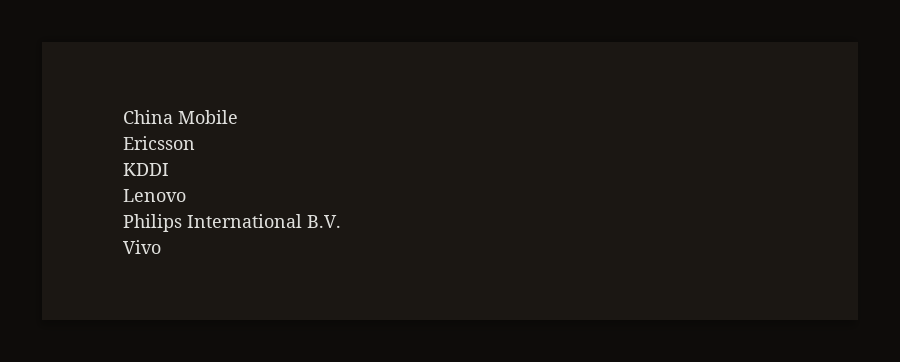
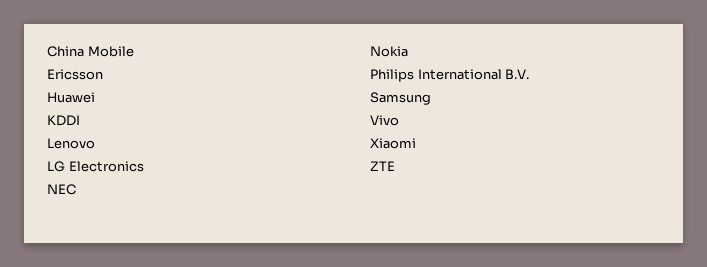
+ Huawei
+ LG Electronics
+ NEC
+ Nokia
+ Samsung
+ Xiaomi
+ ZTE

